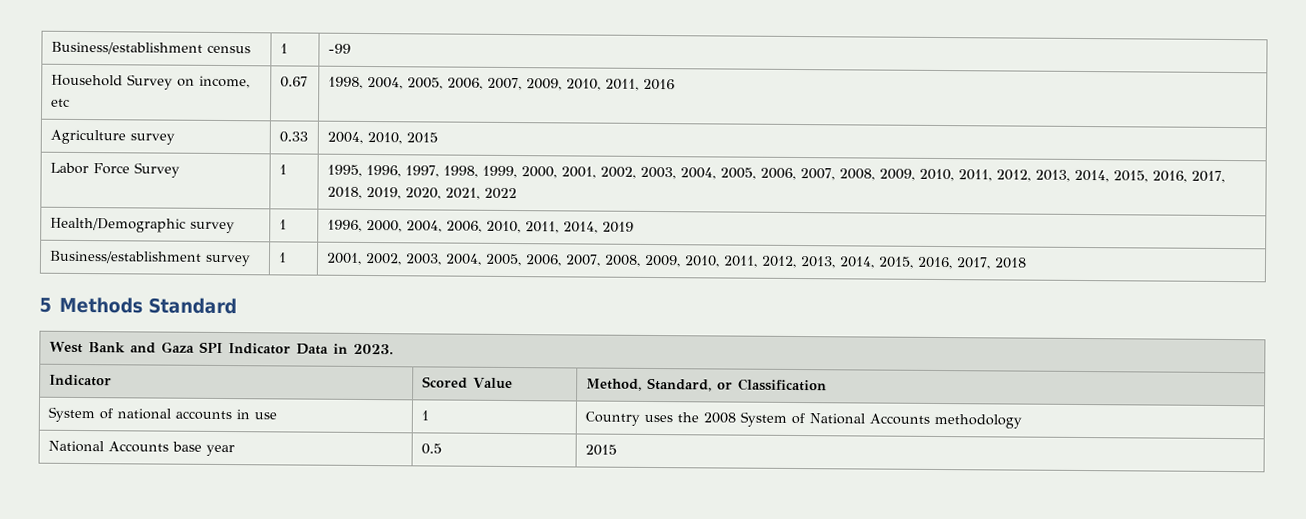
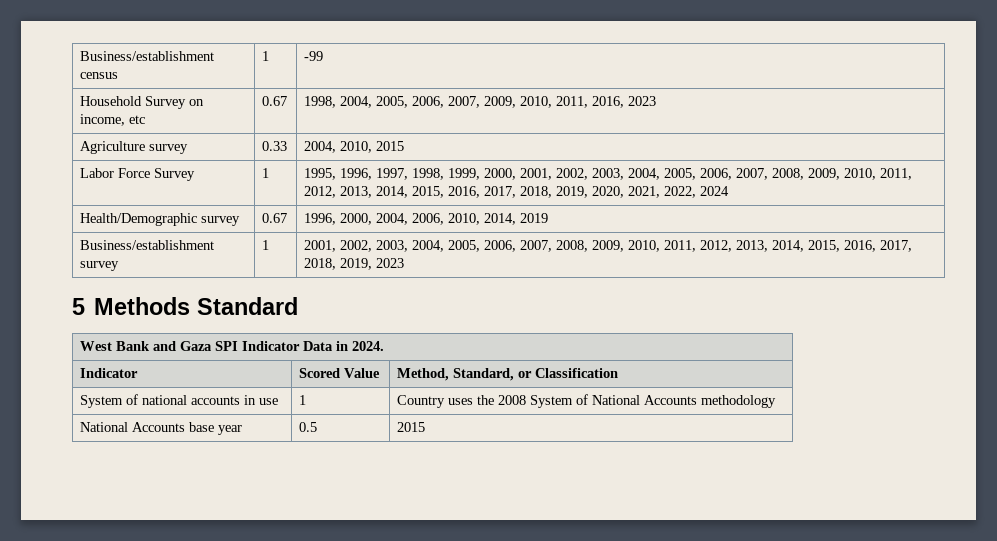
- Household Survey on income, etc | 0.67 | 1998, 2004, 2005, 2006, 2007, 2009, 2010, 2011, 2016
+ Household Survey on income, etc | 0.67 | 1998, 2004, 2005, 2006, 2007, 2009, 2010, 2011, 2016, 2023
- Labor Force Survey | 1 | 1995, 1996, 1997, 1998, 1999, 2000, 2001, 2002, 2003, 2004, 2005, 2006, 2007, 2008, 2009, 2010, 2011, 2012, 2013, 2014, 2015, 2016, 2017, 2018, 2019, 2020, 2021, 2022
+ Labor Force Survey | 1 | 1995, 1996, 1997, 1998, 1999, 2000, 2001, 2002, 2003, 2004, 2005, 2006, 2007, 2008, 2009, 2010, 2011, 2012, 2013, 2014, 2015, 2016, 2017, 2018, 2019, 2020, 2021, 2022, 2024
- Health/Demographic survey | 1 | 1996, 2000, 2004, 2006, 2010, 2011, 2014, 2019
+ Health/Demographic survey | 0.67 | 1996, 2000, 2004, 2006, 2010, 2014, 2019
- Business/establishment survey | 1 | 2001, 2002, 2003, 2004, 2005, 2006, 2007, 2008, 2009, 2010, 2011, 2012, 2013, 2014, 2015, 2016, 2017, 2018
+ Business/establishment survey | 1 | 2001, 2002, 2003, 2004, 2005, 2006, 2007, 2008, 2009, 2010, 2011, 2012, 2013, 2014, 2015, 2016, 2017, 2018, 2019, 2023
- West Bank and Gaza SPI Indicator Data in 2023.
+ West Bank and Gaza SPI Indicator Data in 2024.

